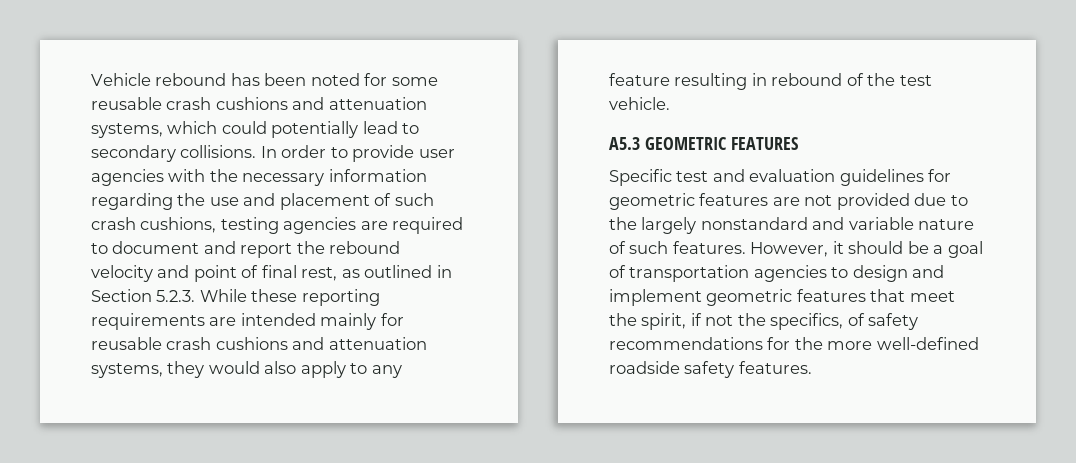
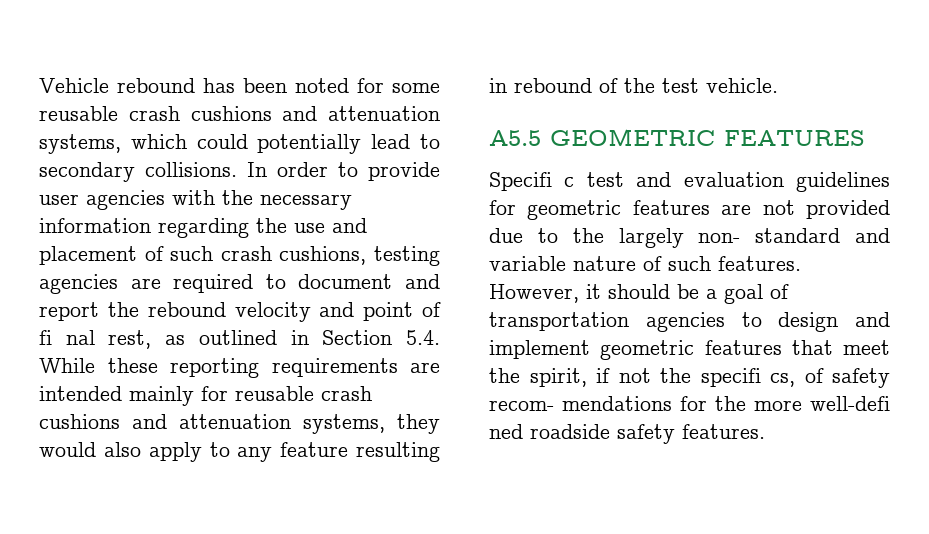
- In order to provide user agencies with the necessary information regarding the use and placement of such crash cushions, testing agencies are required to document and report the rebound velocity and point of final rest, as outlined in Section 5.2.3. While these reporting requirements are intended mainly for reusable crash cushions and attenuation systems, they would also apply to any feature resulting in rebound of the test vehicle.
+ In order to provide user agencies with the necessary information regarding the use and placement of such crash cushions, testing agencies are required to document and report the rebound velocity and point of fi nal rest, as outlined in Section 5.4. While these reporting requirements are intended mainly for reusable crash cushions and attenuation systems, they would also apply to any feature resulting in rebound of the test vehicle.
- A5.3 GEOMETRIC FEATURES
+ A5.5 GEOMETRIC FEATURES
- Specific test and evaluation guidelines for geometric features are not provided due to the largely nonstandard and variable nature of such features.
+ Specifi c test and evaluation guidelines for geometric features are not provided due to the largely non- standard and variable nature of such features.
- However, it should be a goal of transportation agencies to design and implement geometric features that meet the spirit, if not the specifics, of safety recommendations for the more well-defined roadside safety features.
+ However, it should be a goal of transportation agencies to design and implement geometric features that meet the spirit, if not the specifi cs, of safety recom- mendations for the more well-defi ned roadside safety features.

